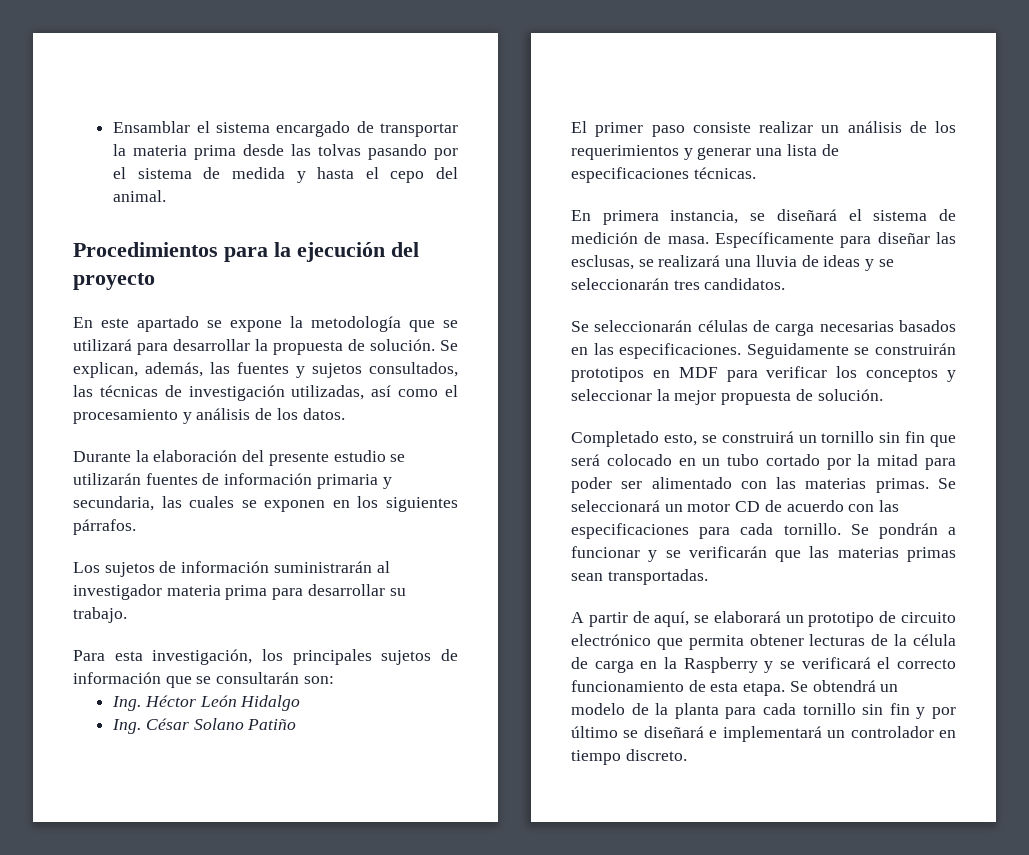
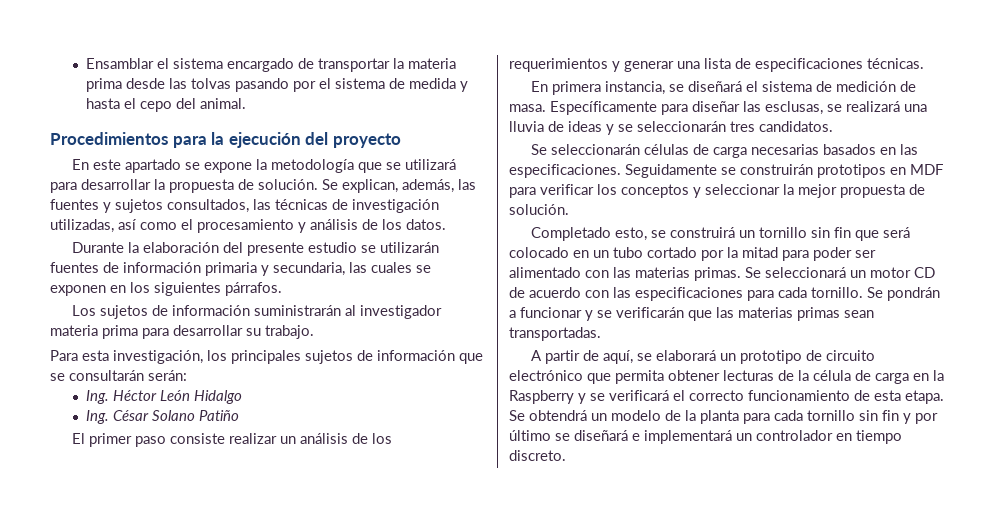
- Para esta investigación, los principales sujetos de información que se consultarán son:
+ Para esta investigación, los principales sujetos de información que se consultarán serán:

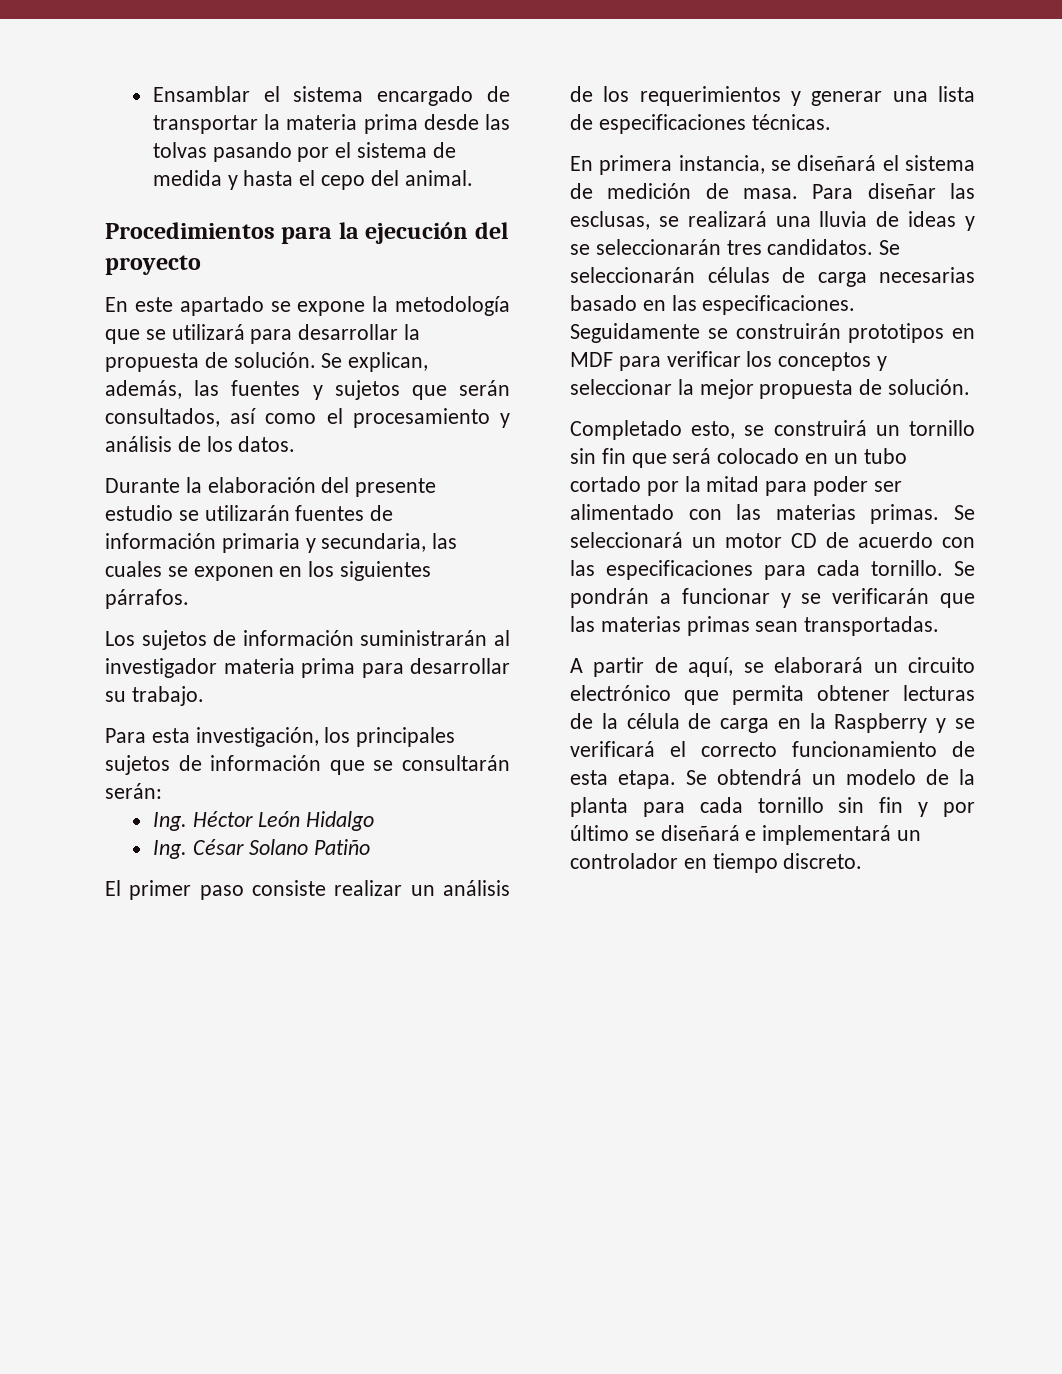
- Se explican, además, las fuentes y sujetos consultados, las técnicas de investigación utilizadas, así como el procesamiento y análisis de los datos.
+ Se explican, además, las fuentes y sujetos que serán consultados, así como el procesamiento y análisis de los datos.
- Específicamente para diseñar las esclusas, se realizará una lluvia de ideas y se seleccionarán tres candidatos.
- Se seleccionarán células de carga necesarias basados en las especificaciones.
+ Para diseñar las esclusas, se realizará una lluvia de ideas y se seleccionarán tres candidatos. Se seleccionarán células de carga necesarias basado en las especificaciones.
- A partir de aquí, se elaborará un prototipo de circuito electrónico que permita obtener lecturas de la célula de carga en la Raspberry y se verificará el correcto funcionamiento de esta etapa.
+ A partir de aquí, se elaborará un circuito electrónico que permita obtener lecturas de la célula de carga en la Raspberry y se verificará el correcto funcionamiento de esta etapa.

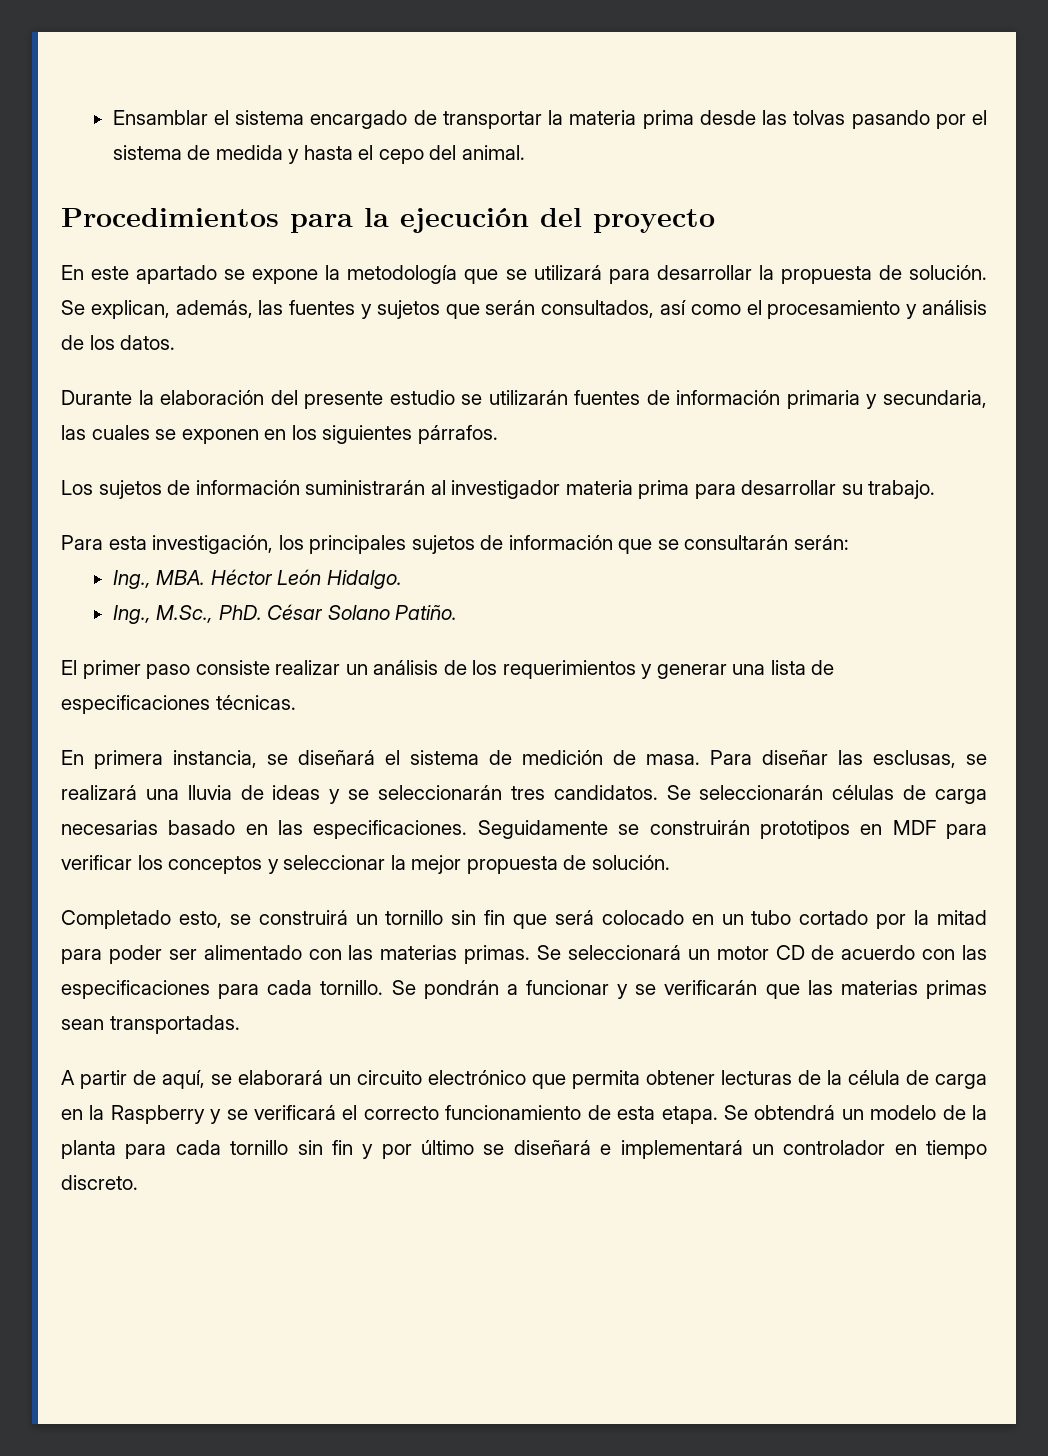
- Ing. Héctor León Hidalgo
- Ing. César Solano Patiño
+ Ing., MBA. Héctor León Hidalgo.
+ Ing., M.Sc., PhD. César Solano Patiño.

